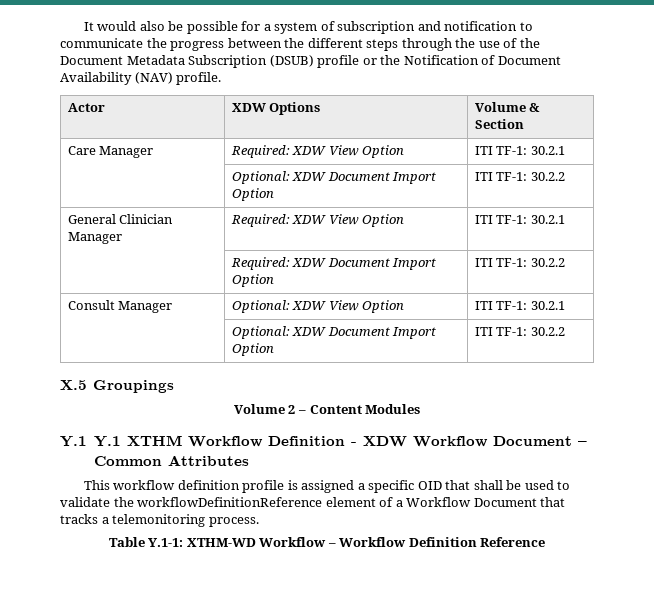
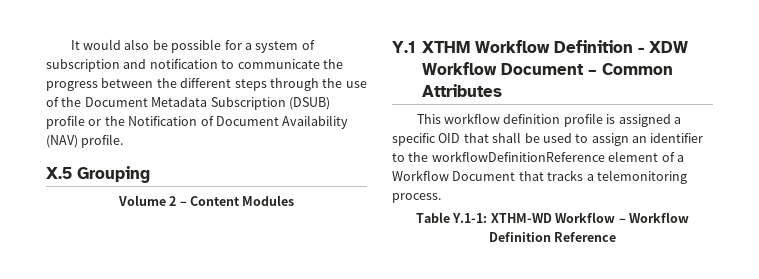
- Actor | XDW Options | Volume & Section
- Care Manager | Required: XDW View Option | ITI TF-1: 30.2.1
- | Optional: XDW Document Import Option | ITI TF-1: 30.2.2
- General Clinician Manager | Required: XDW View Option | ITI TF-1: 30.2.1
- | Required: XDW Document Import Option | ITI TF-1: 30.2.2
- Consult Manager | Optional: XDW View Option | ITI TF-1: 30.2.1
- | Optional: XDW Document Import Option | ITI TF-1: 30.2.2
- X.5 Groupings
+ X.5 Grouping
- Y.1 Y.1 XTHM Workflow Definition - XDW Workflow Document – Common Attributes
+ Y.1 XTHM Workflow Definition - XDW Workflow Document – Common Attributes
- This workflow definition profile is assigned a specific OID that shall be used to validate the workflowDefinitionReference element of a Workflow Document that tracks a telemonitoring process.
+ This workflow definition profile is assigned a specific OID that shall be used to assign an identifier to the workflowDefinitionReference element of a Workflow Document that tracks a telemonitoring process.

